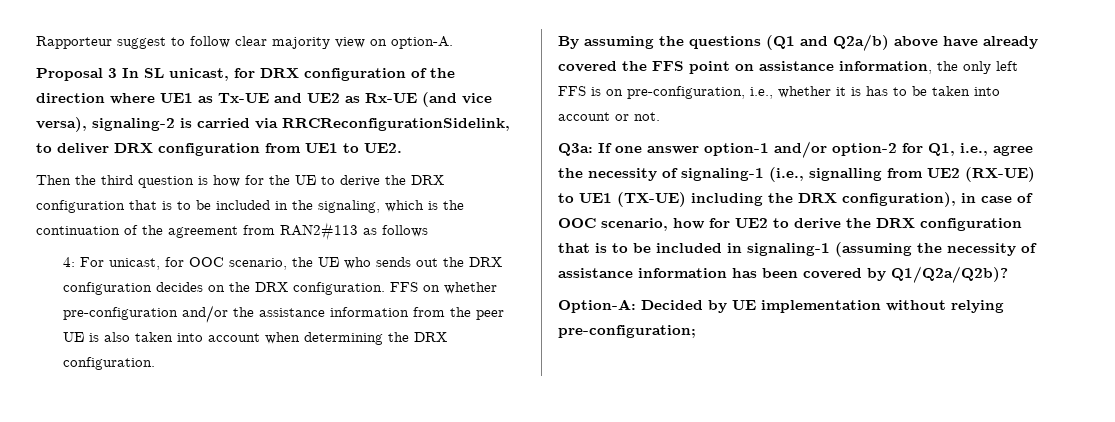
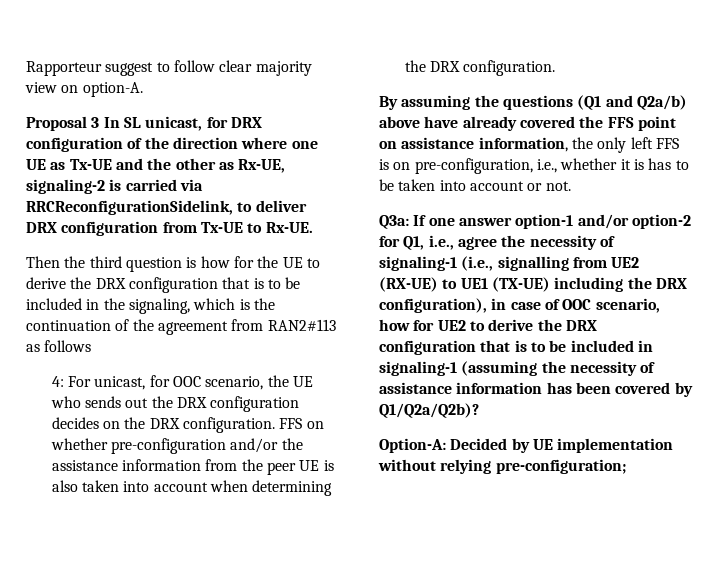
- Proposal 3 In SL unicast, for DRX configuration of the direction where UE1 as Tx-UE and UE2 as Rx-UE (and vice versa), signaling-2 is carried via RRCReconfigurationSidelink, to deliver DRX configuration from UE1 to UE2.
+ Proposal 3 In SL unicast, for DRX configuration of the direction where one UE as Tx-UE and the other as Rx-UE, signaling-2 is carried via RRCReconfigurationSidelink, to deliver DRX configuration from Tx-UE to Rx-UE.

